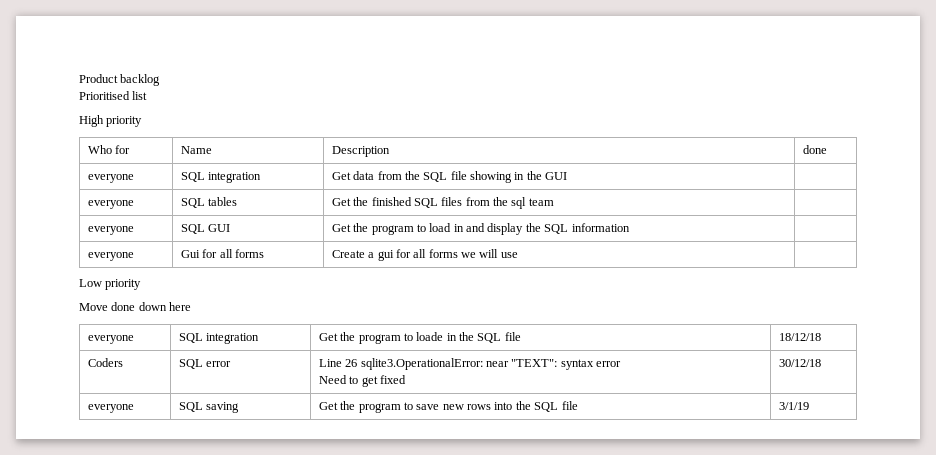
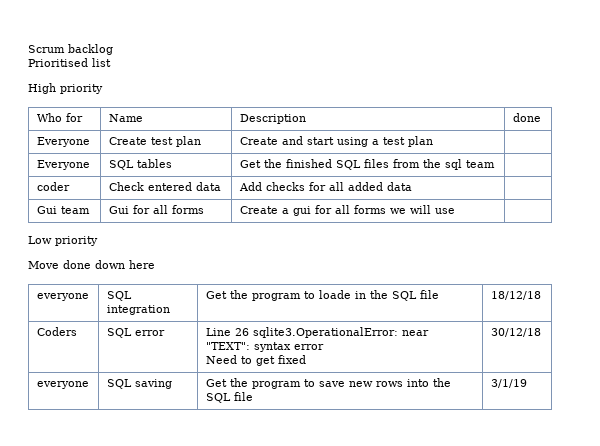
- Product backlog
+ Scrum backlog
- everyone | SQL integration | Get data from the SQL file showing in the GUI |
- everyone | SQL tables | Get the finished SQL files from the sql team |
+ Everyone | Create test plan | Create and start using a test plan |
+ Everyone | SQL tables | Get the finished SQL files from the sql team |
- everyone | SQL GUI | Get the program to load in and display the SQL information |
- everyone | Gui for all forms | Create a gui for all forms we will use |
+ coder | Check entered data | Add checks for all added data |
+ Gui team | Gui for all forms | Create a gui for all forms we will use |

